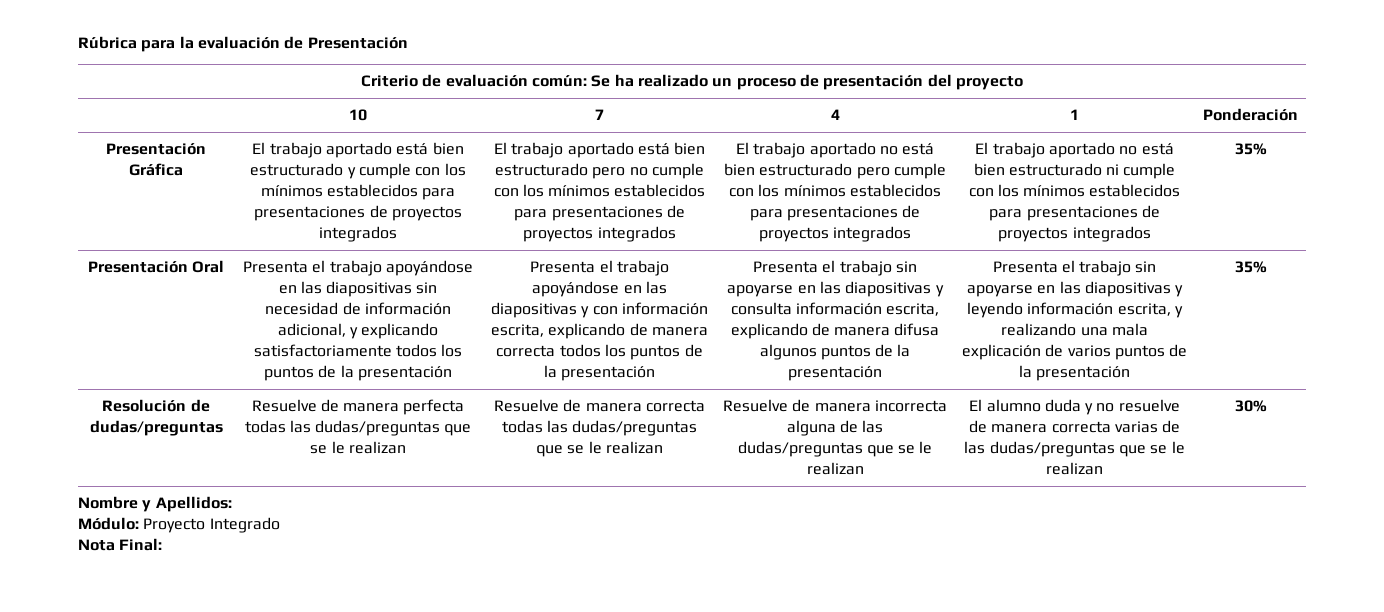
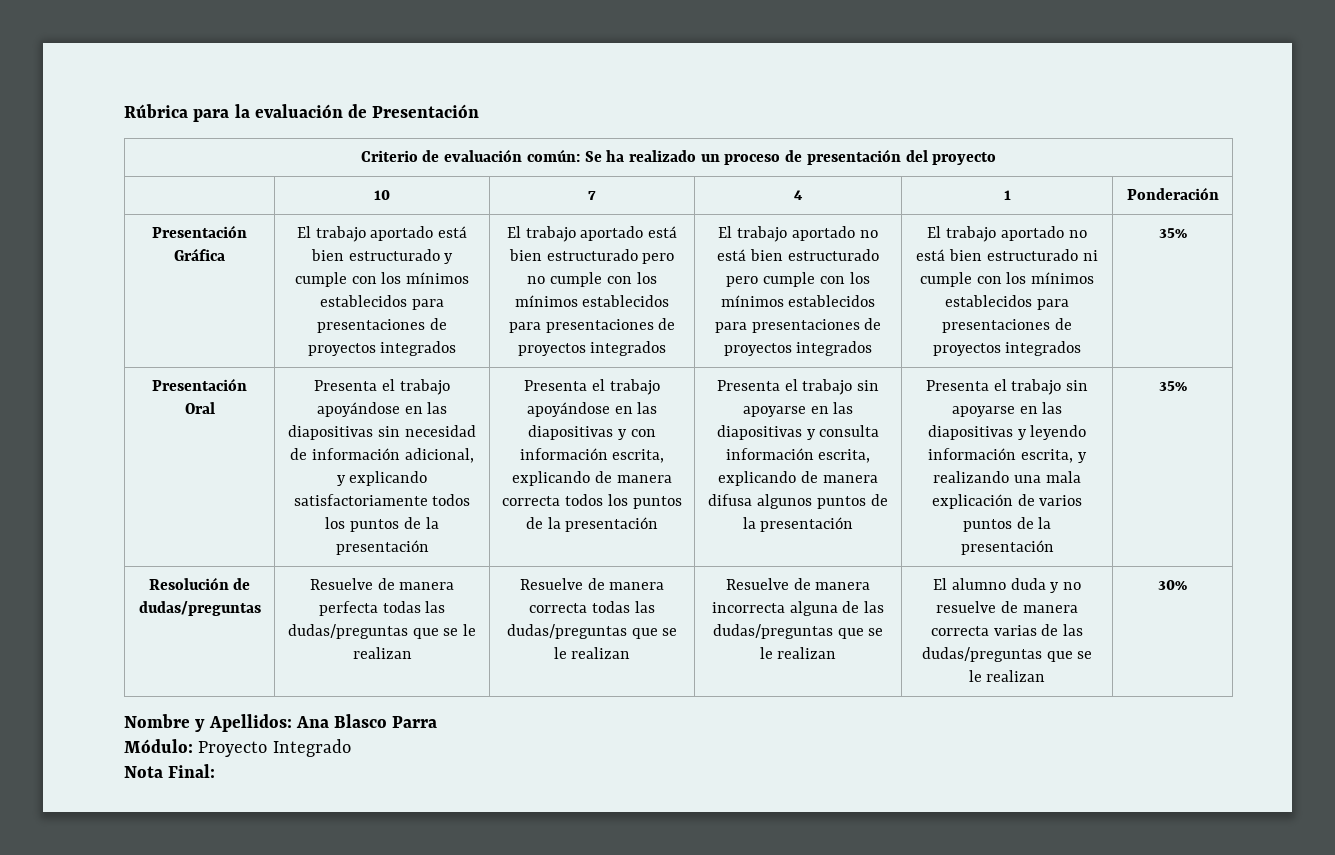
- Nombre y Apellidos:
+ Nombre y Apellidos: Ana Blasco Parra

